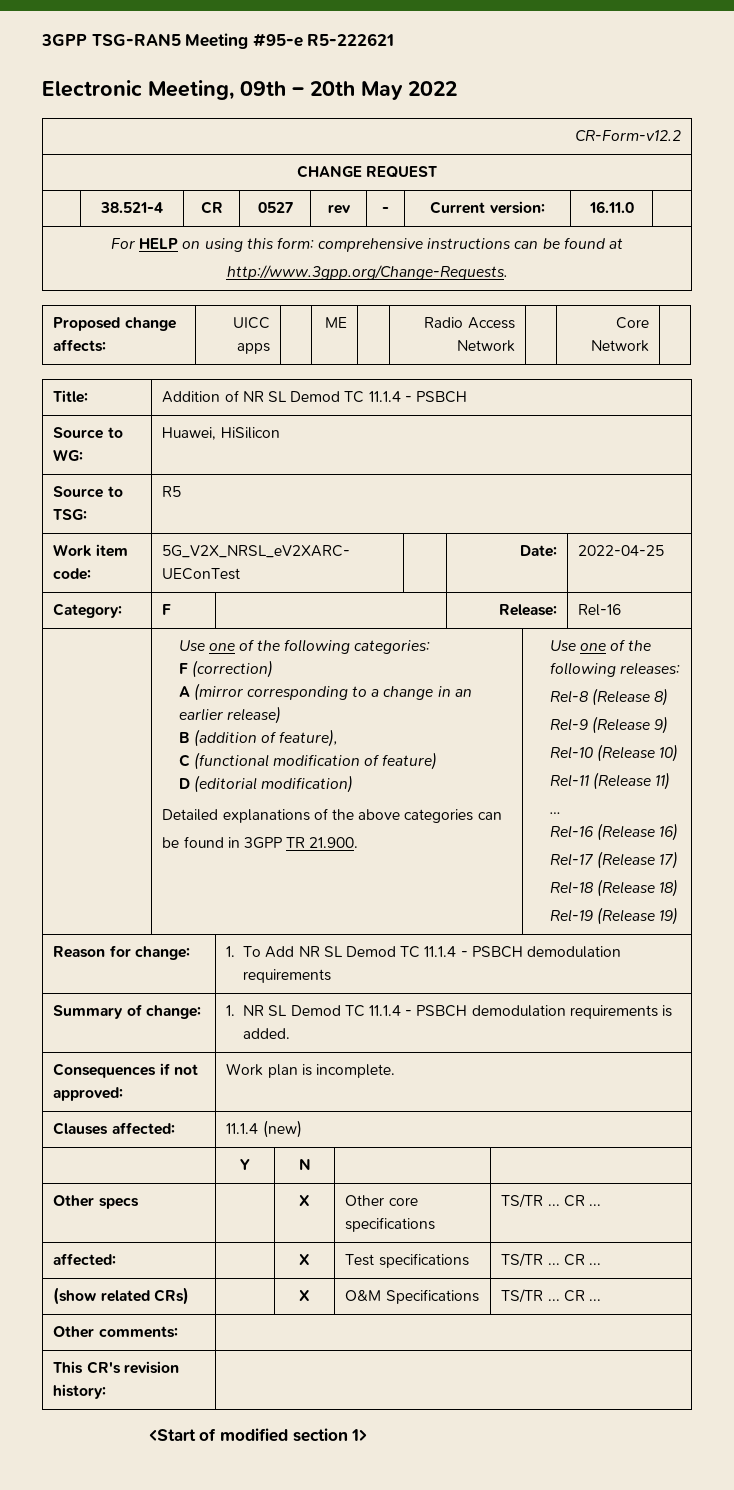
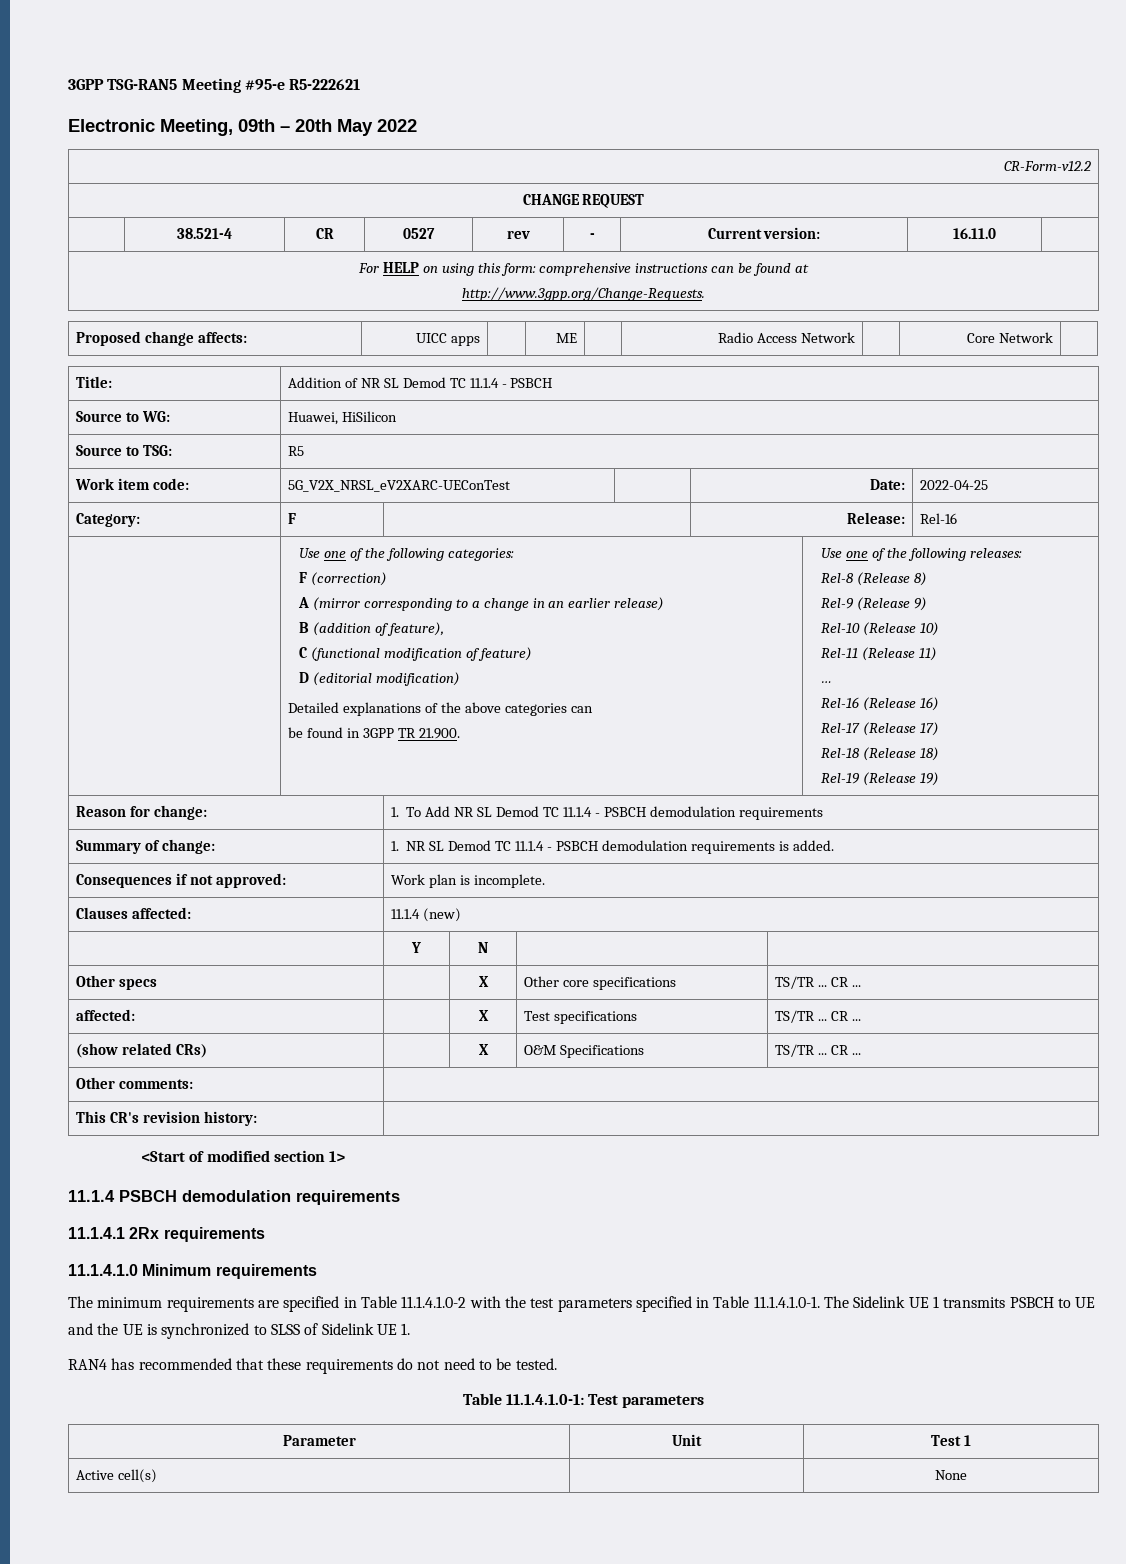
+ 11.1.4 PSBCH demodulation requirements
+ 11.1.4.1 2Rx requirements
+ 11.1.4.1.0 Minimum requirements
+ The minimum requirements are specified in Table 11.1.4.1.0-2 with the test parameters specified in Table 11.1.4.1.0-1. The Sidelink UE 1 transmits PSBCH to UE and the UE is synchronized to SLSS of Sidelink UE 1.
+ RAN4 has recommended that these requirements do not need to be tested.
+ Table 11.1.4.1.0-1: Test parameters
+ Parameter | Unit | Test 1
+ Active cell(s) | | None

